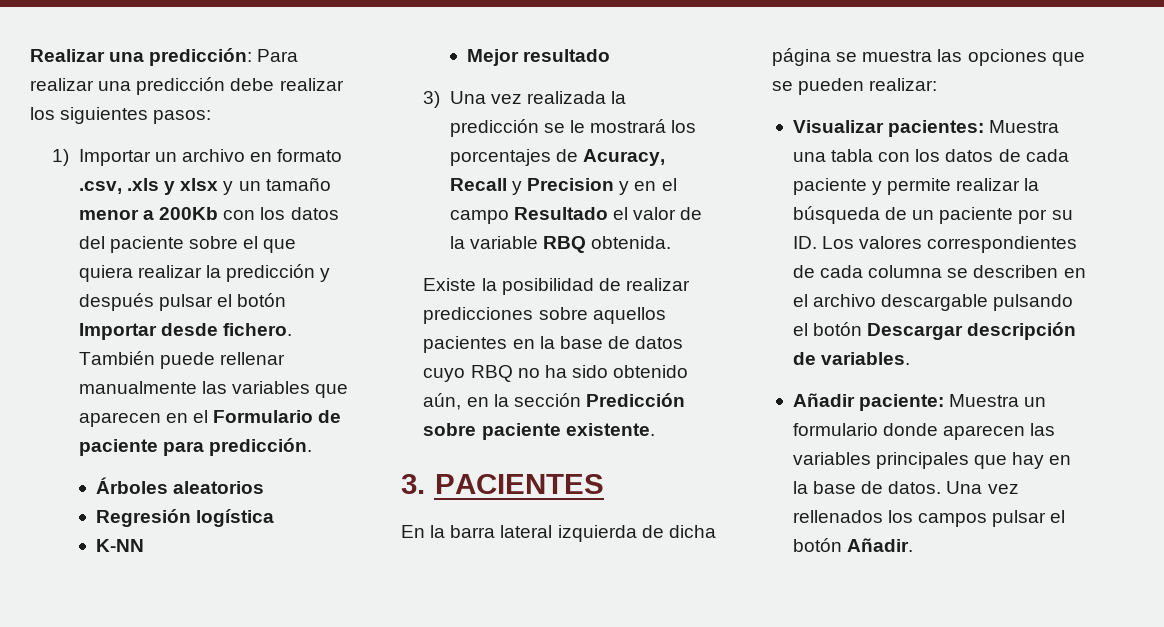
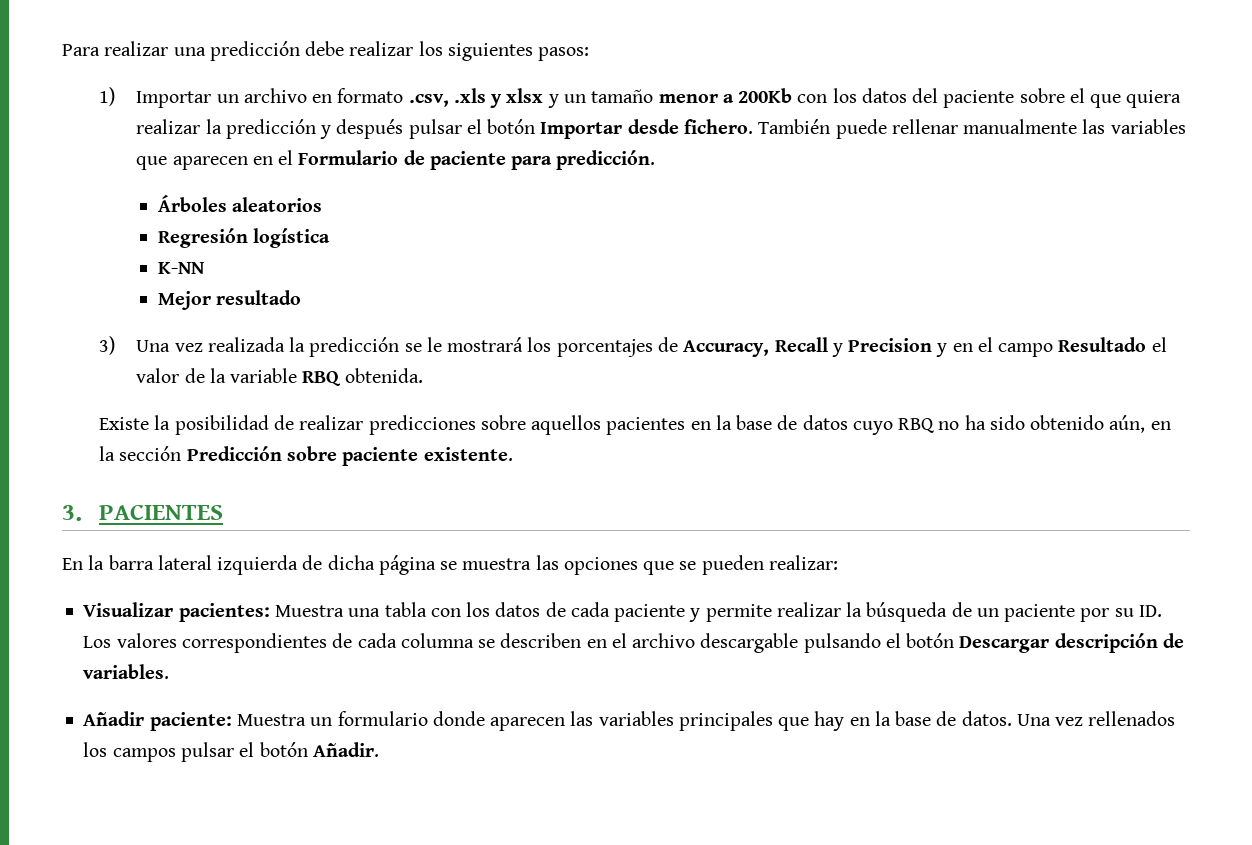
- Realizar una predicción: Para realizar una predicción debe realizar los siguientes pasos:
+ Para realizar una predicción debe realizar los siguientes pasos:
- 3) Una vez realizada la predicción se le mostrará los porcentajes de Acuracy, Recall y Precision y en el campo Resultado el valor de la variable RBQ obtenida.
+ 3) Una vez realizada la predicción se le mostrará los porcentajes de Accuracy, Recall y Precision y en el campo Resultado el valor de la variable RBQ obtenida.

